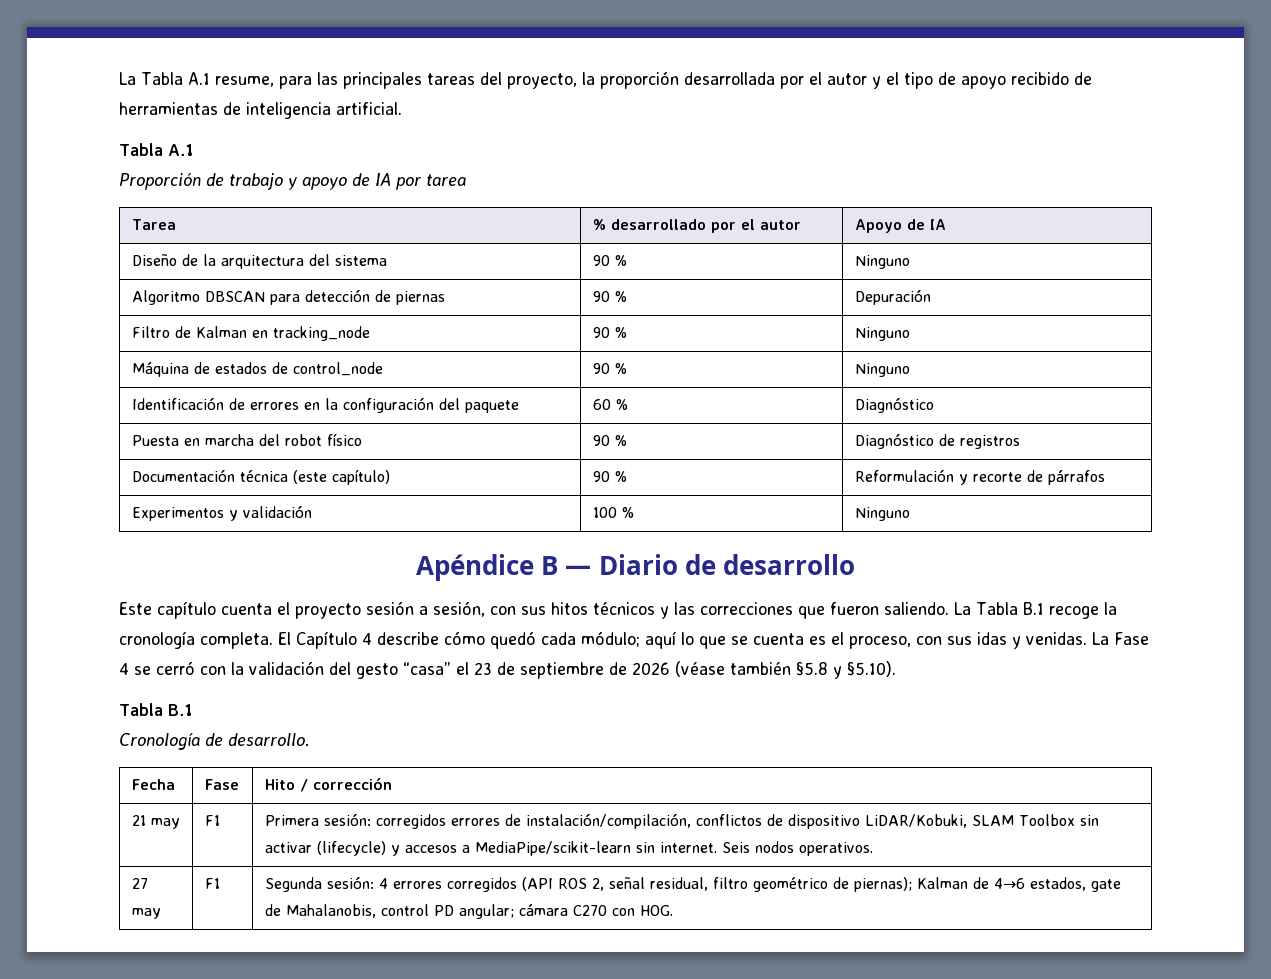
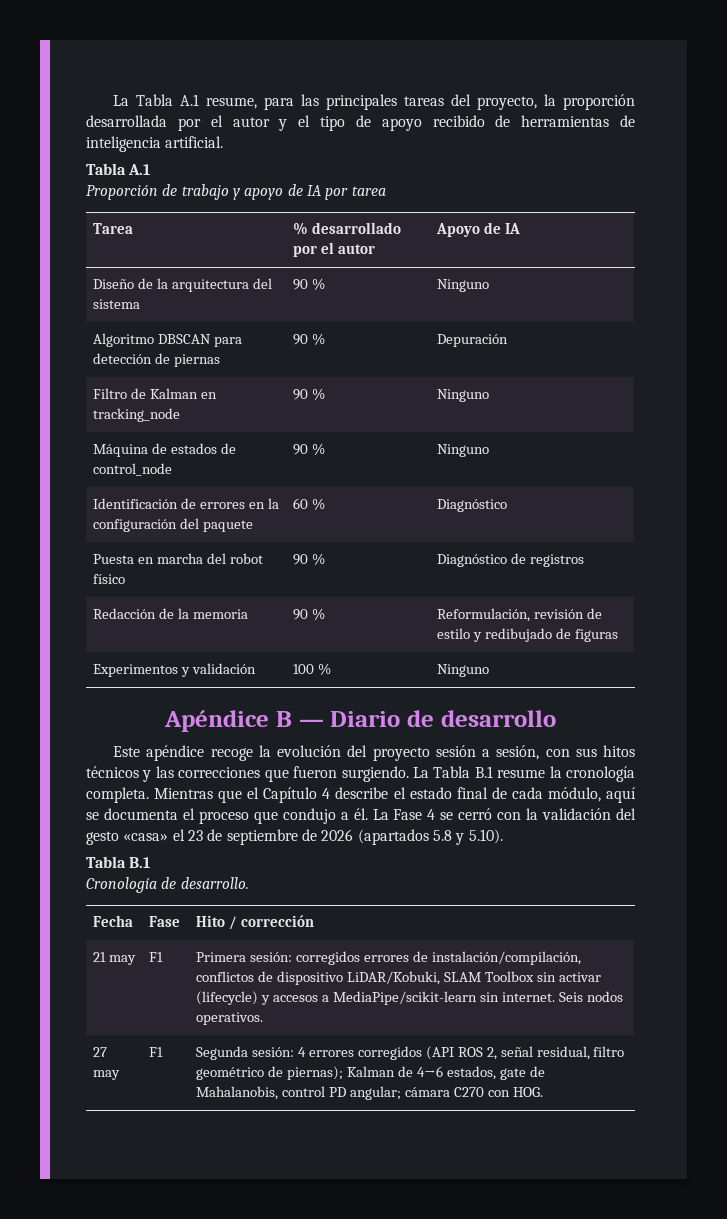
- Documentación técnica (este capítulo) | 90 % | Reformulación y recorte de párrafos
+ Redacción de la memoria | 90 % | Reformulación, revisión de estilo y redibujado de figuras
- Este capítulo cuenta el proyecto sesión a sesión, con sus hitos técnicos y las correcciones que fueron saliendo.
+ Este apéndice recoge la evolución del proyecto sesión a sesión, con sus hitos técnicos y las correcciones que fueron surgiendo.
- La Tabla B.1 recoge la cronología completa.
+ La Tabla B.1 resume la cronología completa.
- El Capítulo 4 describe cómo quedó cada módulo; aquí lo que se cuenta es el proceso, con sus idas y venidas.
+ Mientras que el Capítulo 4 describe el estado final de cada módulo, aquí se documenta el proceso que condujo a él.
- La Fase 4 se cerró con la validación del gesto “casa” el 23 de septiembre de 2026 (véase también §5.8 y §5.10).
+ La Fase 4 se cerró con la validación del gesto «casa» el 23 de septiembre de 2026 (apartados 5.8 y 5.10).

